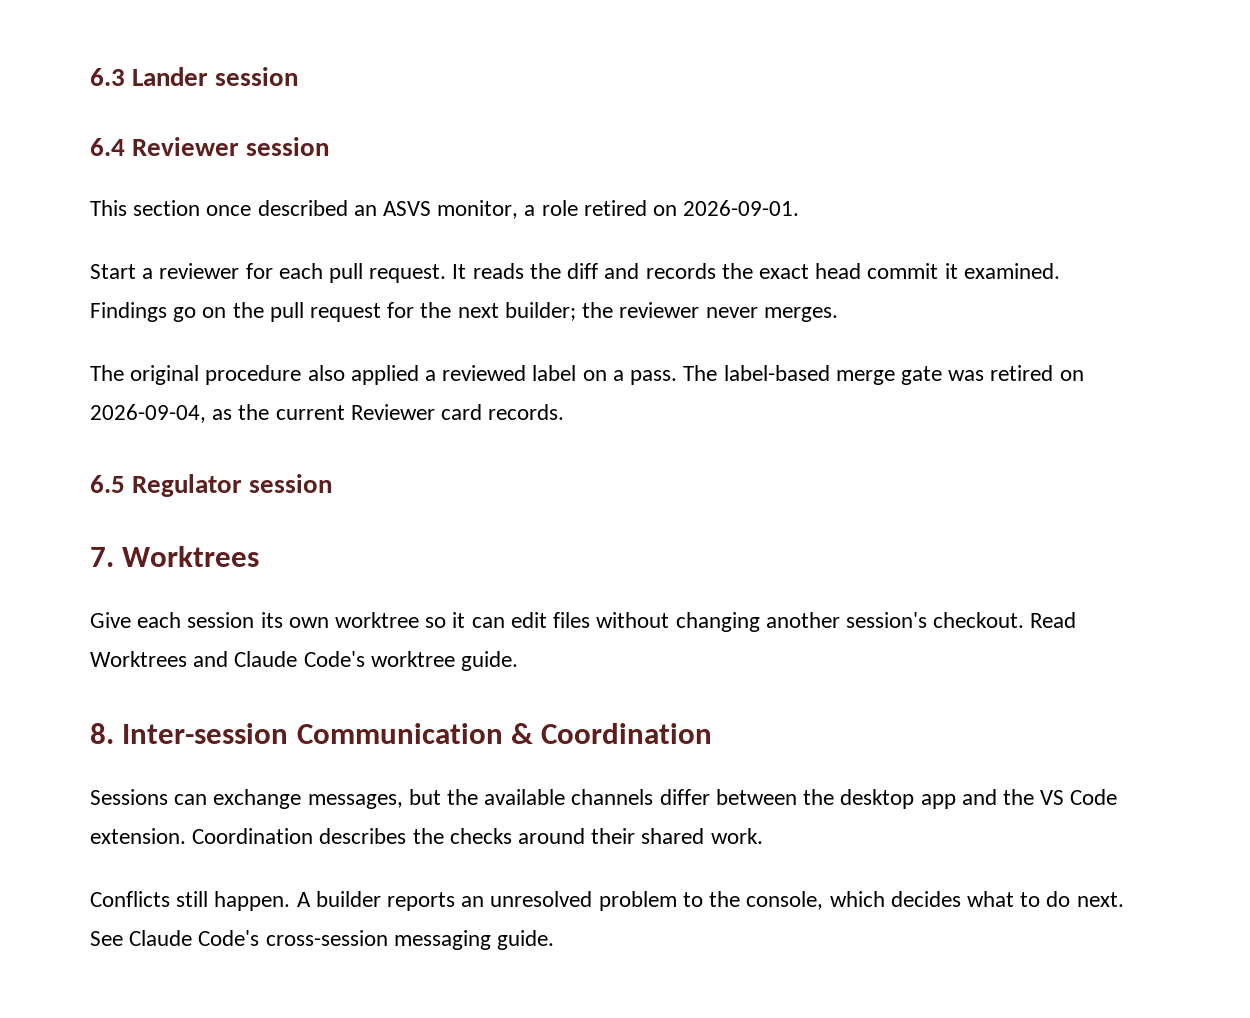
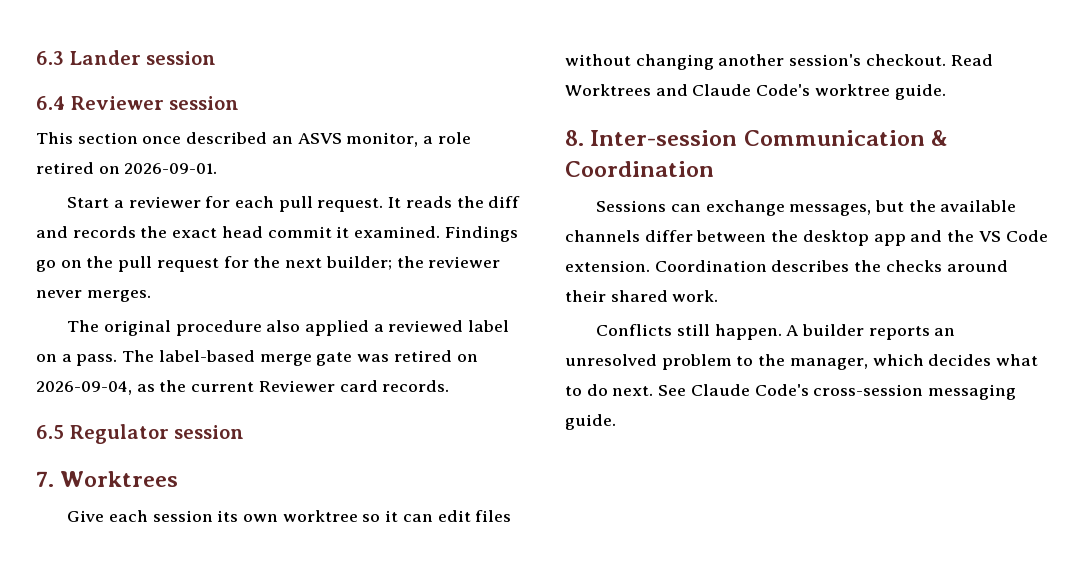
- A builder reports an unresolved problem to the console, which decides what to do next.
+ A builder reports an unresolved problem to the manager, which decides what to do next.

